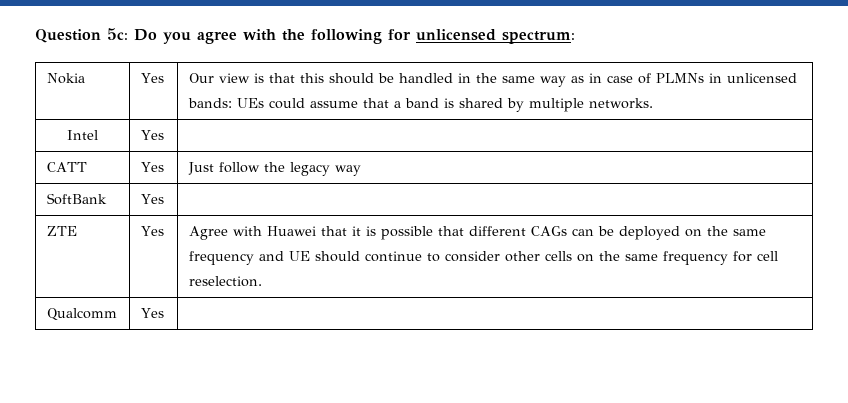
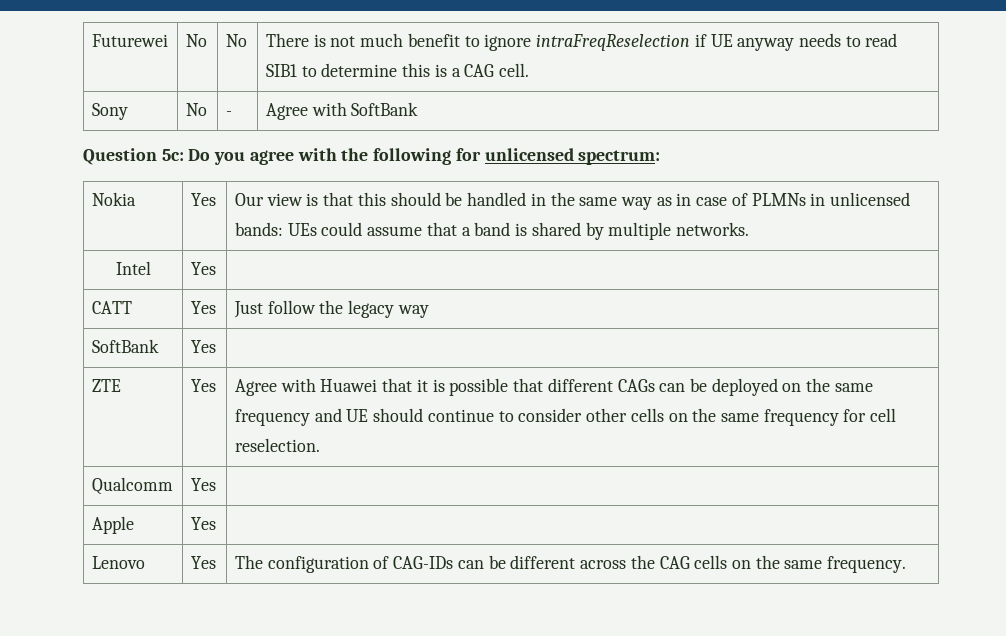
+ Futurewei | No | No | There is not much benefit to ignore intraFreqReselection if UE anyway needs to read SIB1 to determine this is a CAG cell.
+ Sony | No | - | Agree with SoftBank
+ Apple | Yes |
+ Lenovo | Yes | The configuration of CAG-IDs can be different across the CAG cells on the same frequency.

